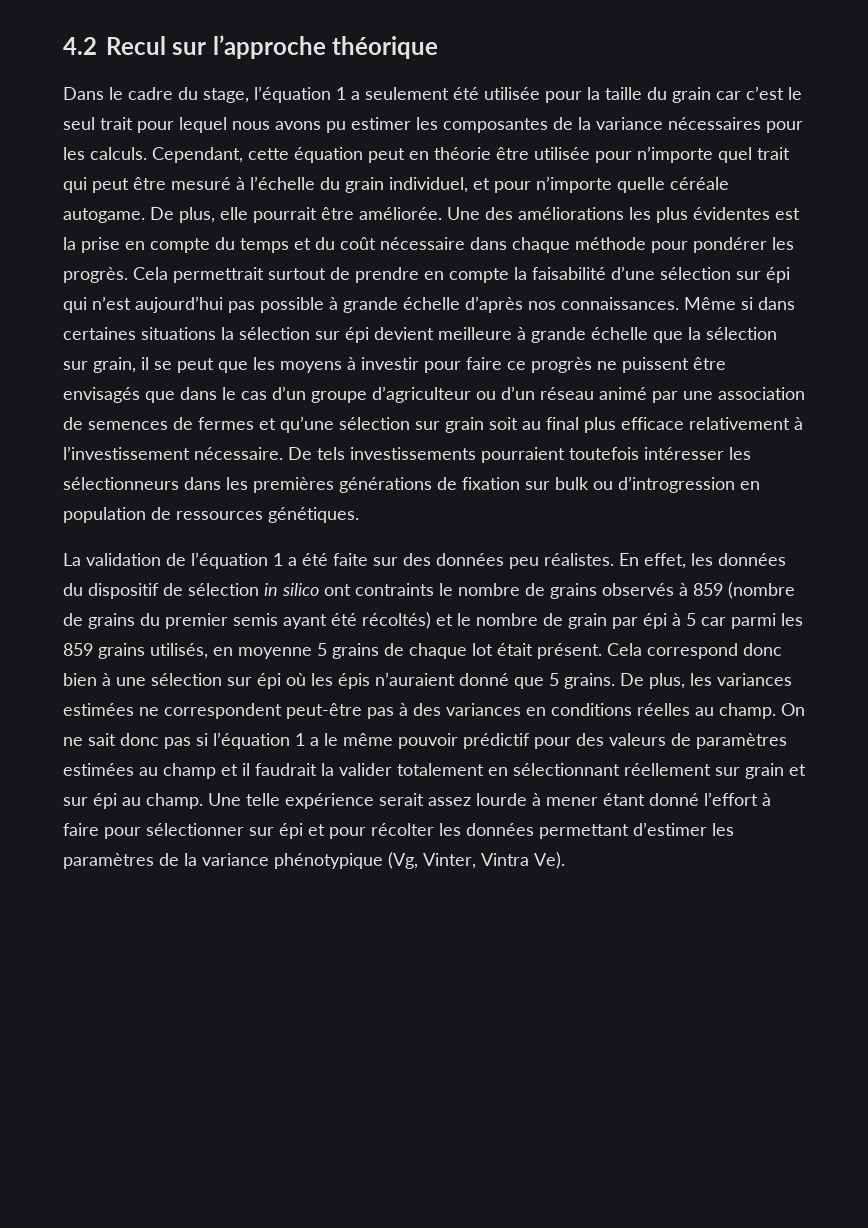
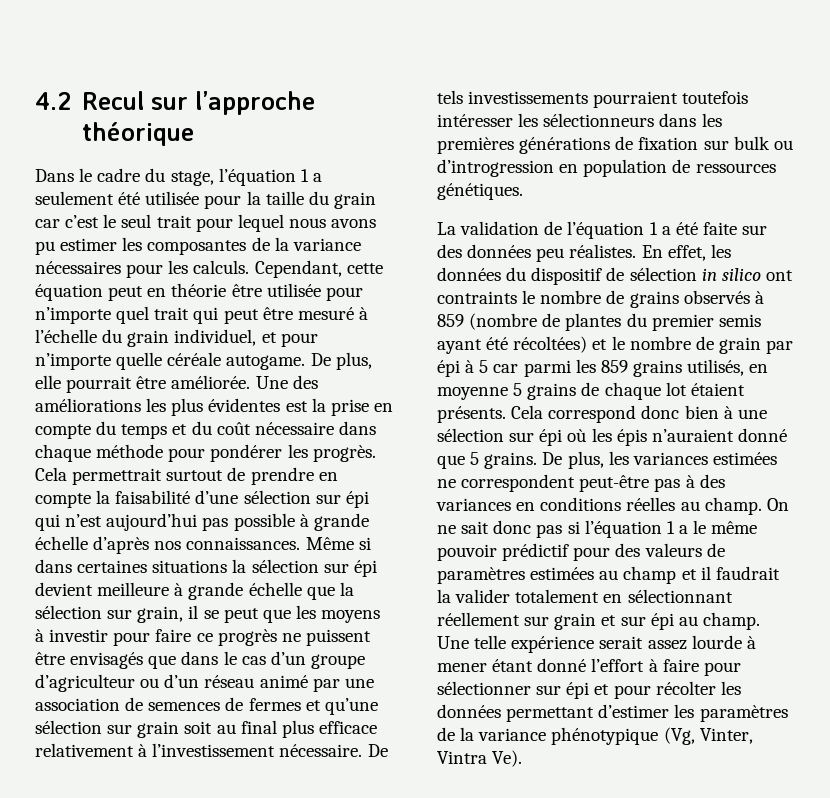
- En effet, les données du dispositif de sélection in silico ont contraints le nombre de grains observés à 859 (nombre de grains du premier semis ayant été récoltés) et le nombre de grain par épi à 5 car parmi les 859 grains utilisés, en moyenne 5 grains de chaque lot était présent.
+ En effet, les données du dispositif de sélection in silico ont contraints le nombre de grains observés à 859 (nombre de plantes du premier semis ayant été récoltées) et le nombre de grain par épi à 5 car parmi les 859 grains utilisés, en moyenne 5 grains de chaque lot étaient présents.

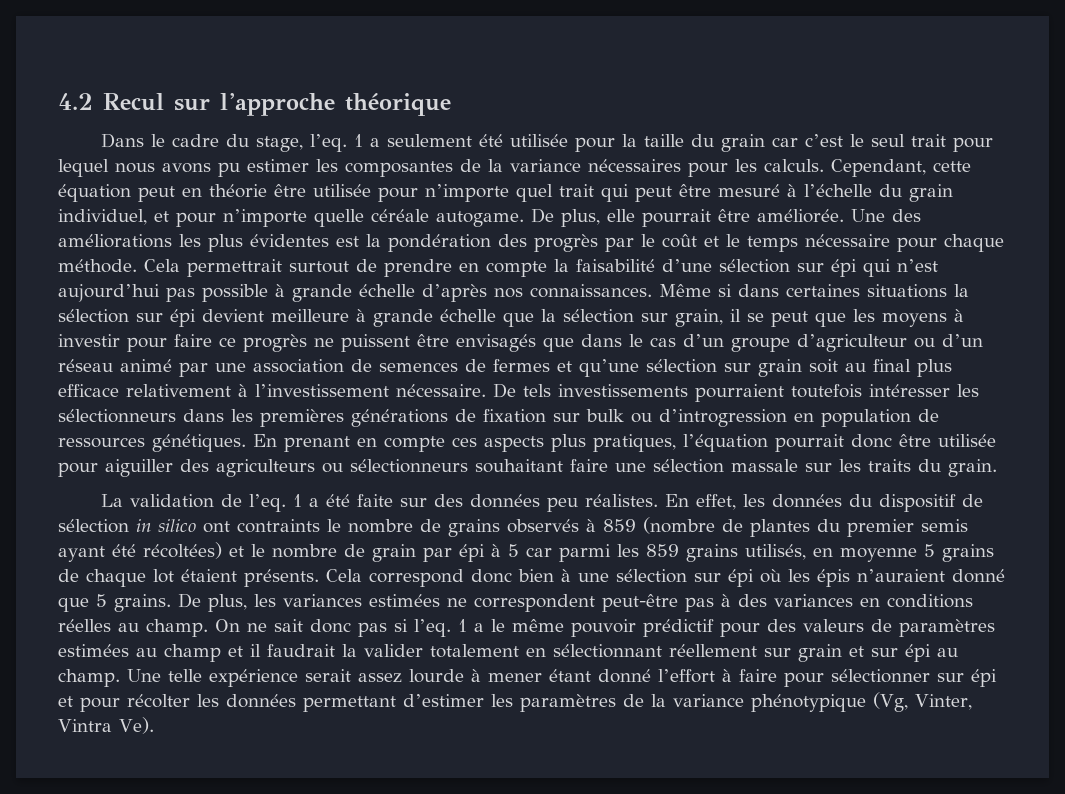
- Dans le cadre du stage, l’équation 1 a seulement été utilisée pour la taille du grain car c’est le seul trait pour lequel nous avons pu estimer les composantes de la variance nécessaires pour les calculs.
+ Dans le cadre du stage, l’eq. 1 a seulement été utilisée pour la taille du grain car c’est le seul trait pour lequel nous avons pu estimer les composantes de la variance nécessaires pour les calculs.
- Une des améliorations les plus évidentes est la prise en compte du temps et du coût nécessaire dans chaque méthode pour pondérer les progrès.
+ Une des améliorations les plus évidentes est la pondération des progrès par le coût et le temps nécessaire pour chaque méthode.
+ En prenant en compte ces aspects plus pratiques, l’équation pourrait donc être utilisée pour aiguiller des agriculteurs ou sélectionneurs souhaitant faire une sélection massale sur les traits du grain.
- La validation de l’équation 1 a été faite sur des données peu réalistes.
+ La validation de l’eq. 1 a été faite sur des données peu réalistes.
- On ne sait donc pas si l’équation 1 a le même pouvoir prédictif pour des valeurs de paramètres estimées au champ et il faudrait la valider totalement en sélectionnant réellement sur grain et sur épi au champ.
+ On ne sait donc pas si l’eq. 1 a le même pouvoir prédictif pour des valeurs de paramètres estimées au champ et il faudrait la valider totalement en sélectionnant réellement sur grain et sur épi au champ.

